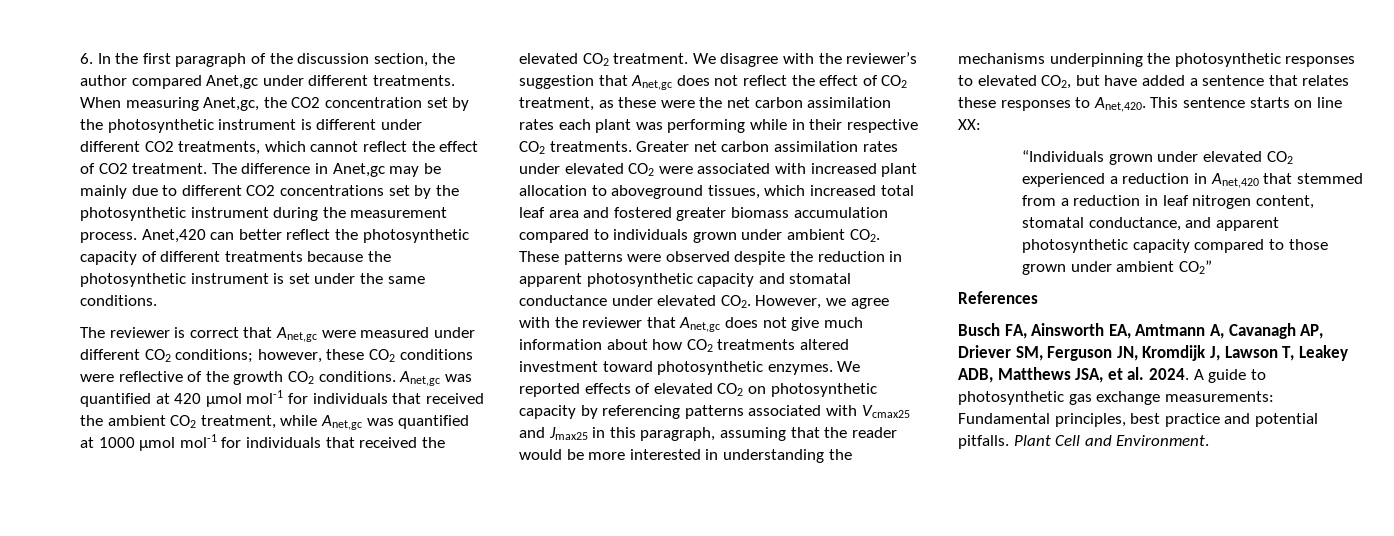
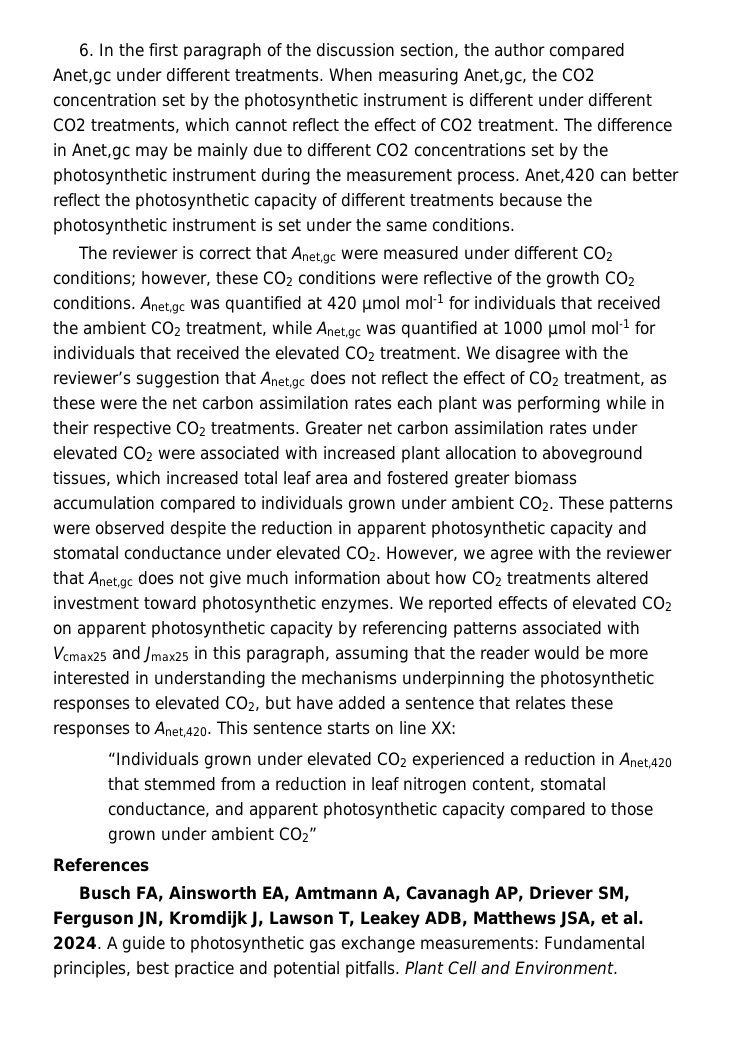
- We reported effects of elevated CO2 on photosynthetic capacity by referencing patterns associated with Vcmax25 and Jmax25 in this paragraph, assuming that the reader would be more interested in understanding the mechanisms underpinning the photosynthetic responses to elevated CO2, but have added a sentence that relates these responses to Anet,420.
+ We reported effects of elevated CO2 on apparent photosynthetic capacity by referencing patterns associated with Vcmax25 and Jmax25 in this paragraph, assuming that the reader would be more interested in understanding the mechanisms underpinning the photosynthetic responses to elevated CO2, but have added a sentence that relates these responses to Anet,420.

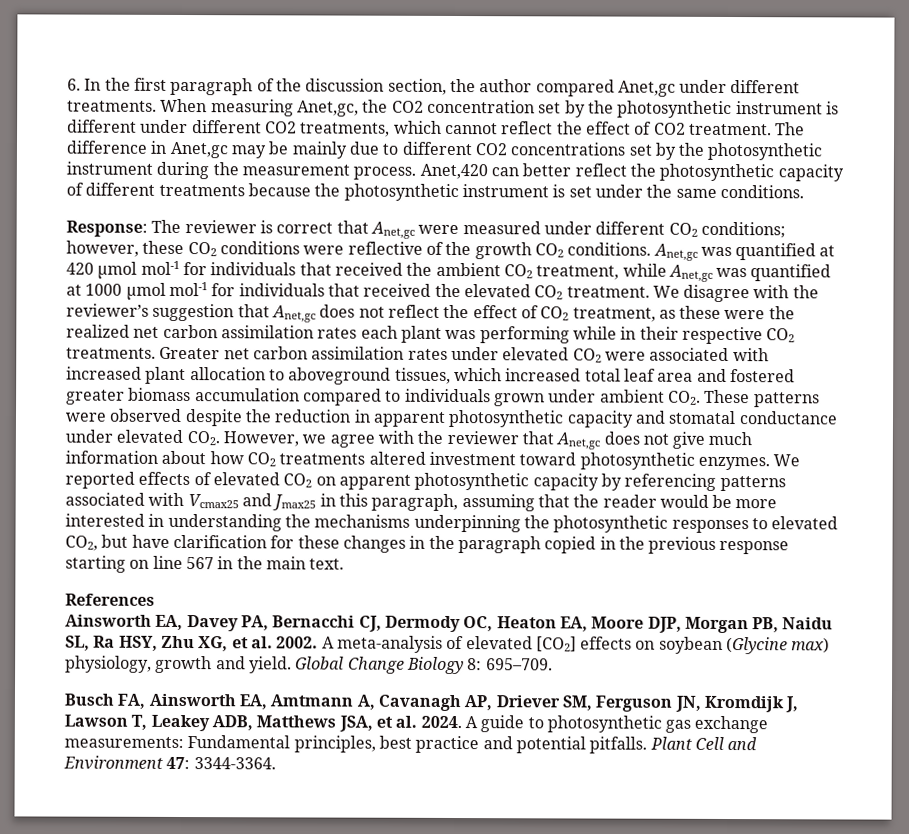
- The reviewer is correct that Anet,gc were measured under different CO2 conditions; however, these CO2 conditions were reflective of the growth CO2 conditions.
+ Response: The reviewer is correct that Anet,gc were measured under different CO2 conditions; however, these CO2 conditions were reflective of the growth CO2 conditions.
- We disagree with the reviewer’s suggestion that Anet,gc does not reflect the effect of CO2 treatment, as these were the net carbon assimilation rates each plant was performing while in their respective CO2 treatments.
+ We disagree with the reviewer’s suggestion that Anet,gc does not reflect the effect of CO2 treatment, as these were the realized net carbon assimilation rates each plant was performing while in their respective CO2 treatments.
- We reported effects of elevated CO2 on apparent photosynthetic capacity by referencing patterns associated with Vcmax25 and Jmax25 in this paragraph, assuming that the reader would be more interested in understanding the mechanisms underpinning the photosynthetic responses to elevated CO2, but have added a sentence that relates these responses to Anet,420. This sentence starts on line XX:
- “Individuals grown under elevated CO2 experienced a reduction in Anet,420 that stemmed from a reduction in leaf nitrogen content, stomatal conductance, and apparent photosynthetic capacity compared to those grown under ambient CO2”
+ We reported effects of elevated CO2 on apparent photosynthetic capacity by referencing patterns associated with Vcmax25 and Jmax25 in this paragraph, assuming that the reader would be more interested in understanding the mechanisms underpinning the photosynthetic responses to elevated CO2, but have clarification for these changes in the paragraph copied in the previous response starting on line 567 in the main text.
  References
+ Ainsworth EA, Davey PA, Bernacchi CJ, Dermody OC, Heaton EA, Moore DJP, Morgan PB, Naidu SL, Ra HSY, Zhu XG, et al. 2002. A meta-analysis of elevated [CO2] effects on soybean (Glycine max) physiology, growth and yield. Global Change Biology 8: 695–709.
- Plant Cell and Environment.
+ Plant Cell and Environment 47: 3344-3364.

